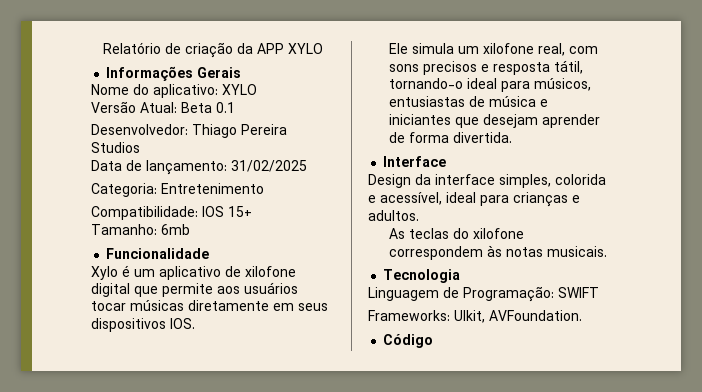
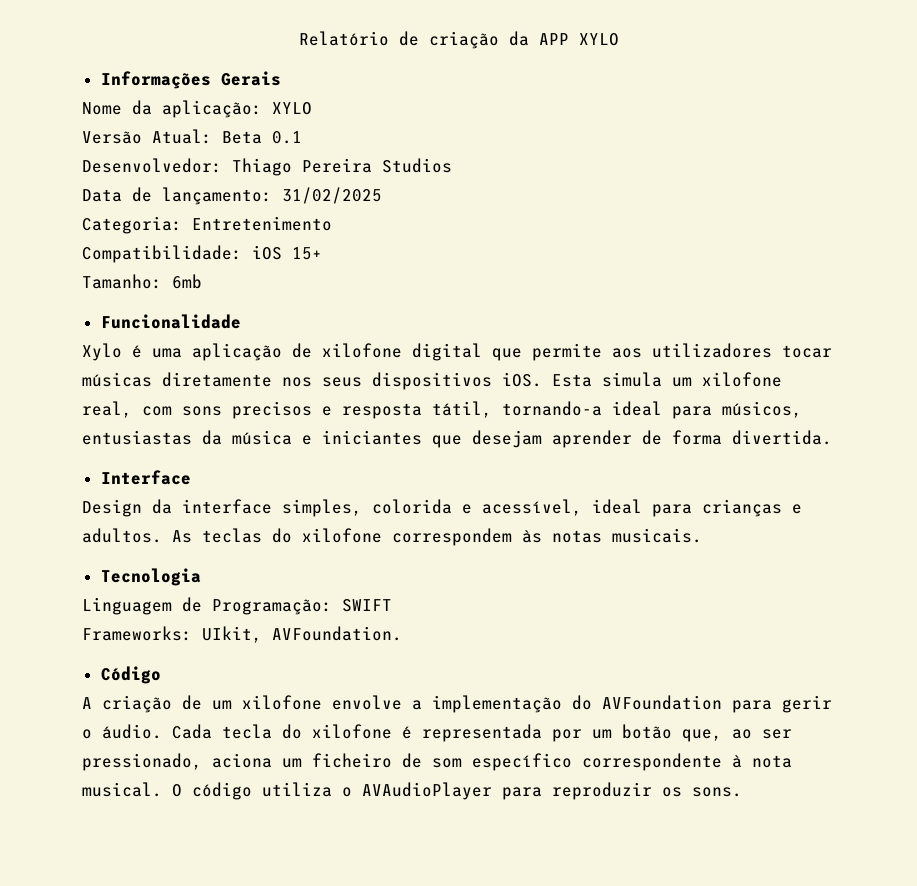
- Nome do aplicativo: XYLO
+ Nome da aplicação: XYLO
- Compatibilidade: IOS 15+
+ Compatibilidade: iOS 15+
- Xylo é um aplicativo de xilofone digital que permite aos usuários tocar músicas diretamente em seus dispositivos IOS.
- Ele simula um xilofone real, com sons precisos e resposta tátil, tornando-o ideal para músicos, entusiastas de música e iniciantes que desejam aprender de forma divertida.
+ Xylo é uma aplicação de xilofone digital que permite aos utilizadores tocar músicas diretamente nos seus dispositivos iOS. Esta simula um xilofone real, com sons precisos e resposta tátil, tornando-a ideal para músicos, entusiastas da música e iniciantes que desejam aprender de forma divertida.
- Design da interface simples, colorida e acessível, ideal para crianças e adultos.
- As teclas do xilofone correspondem às notas musicais.
+ Design da interface simples, colorida e acessível, ideal para crianças e adultos. As teclas do xilofone correspondem às notas musicais.
+ A criação de um xilofone envolve a implementação do AVFoundation para gerir o áudio. Cada tecla do xilofone é representada por um botão que, ao ser pressionado, aciona um ficheiro de som específico correspondente à nota musical. O código utiliza o AVAudioPlayer para reproduzir os sons.

